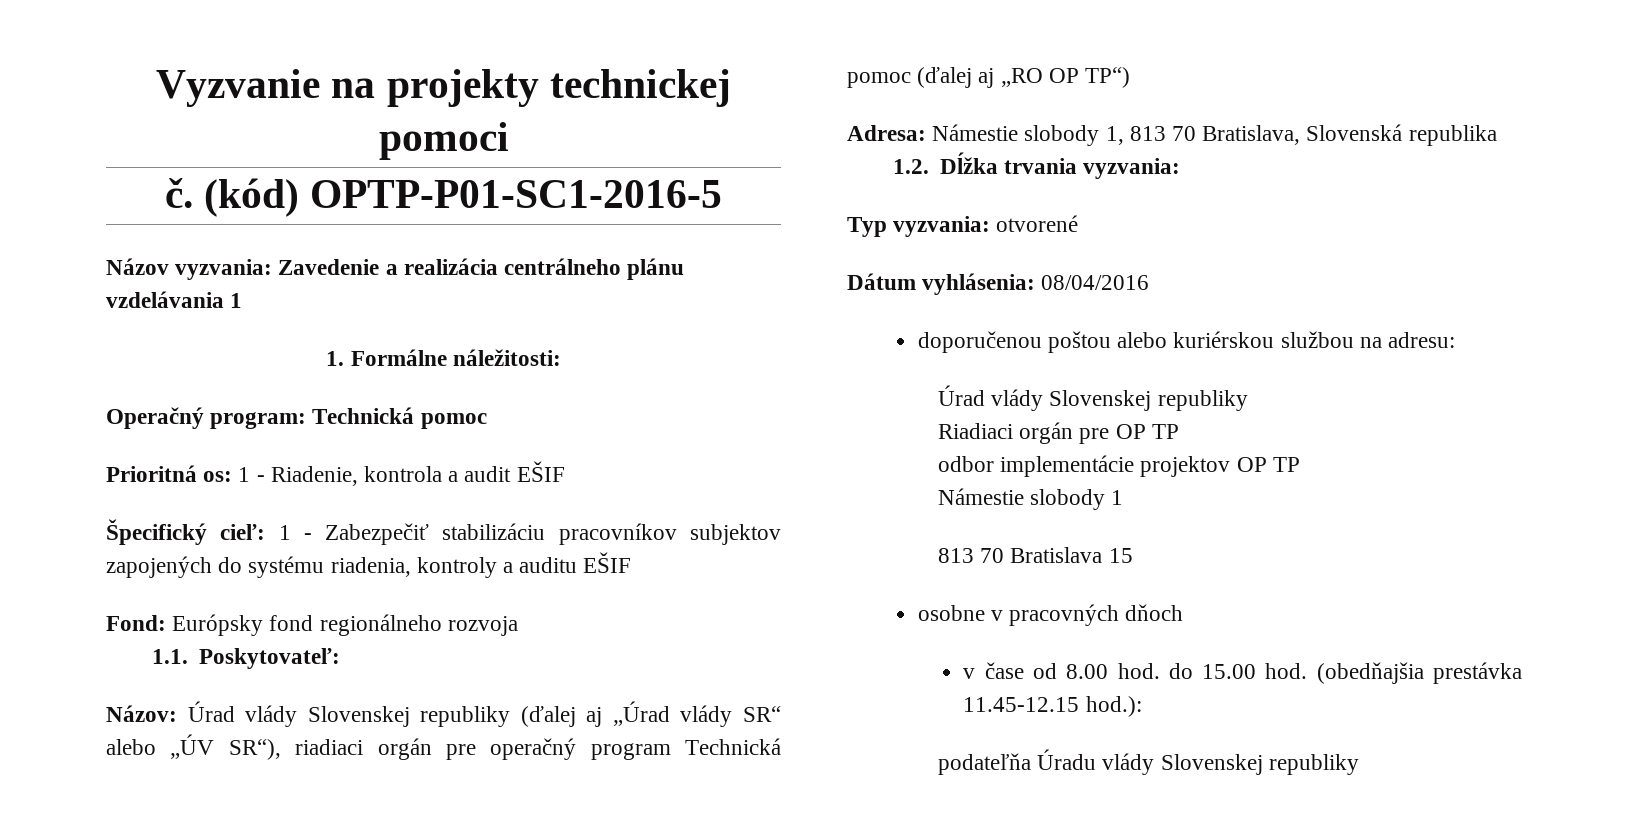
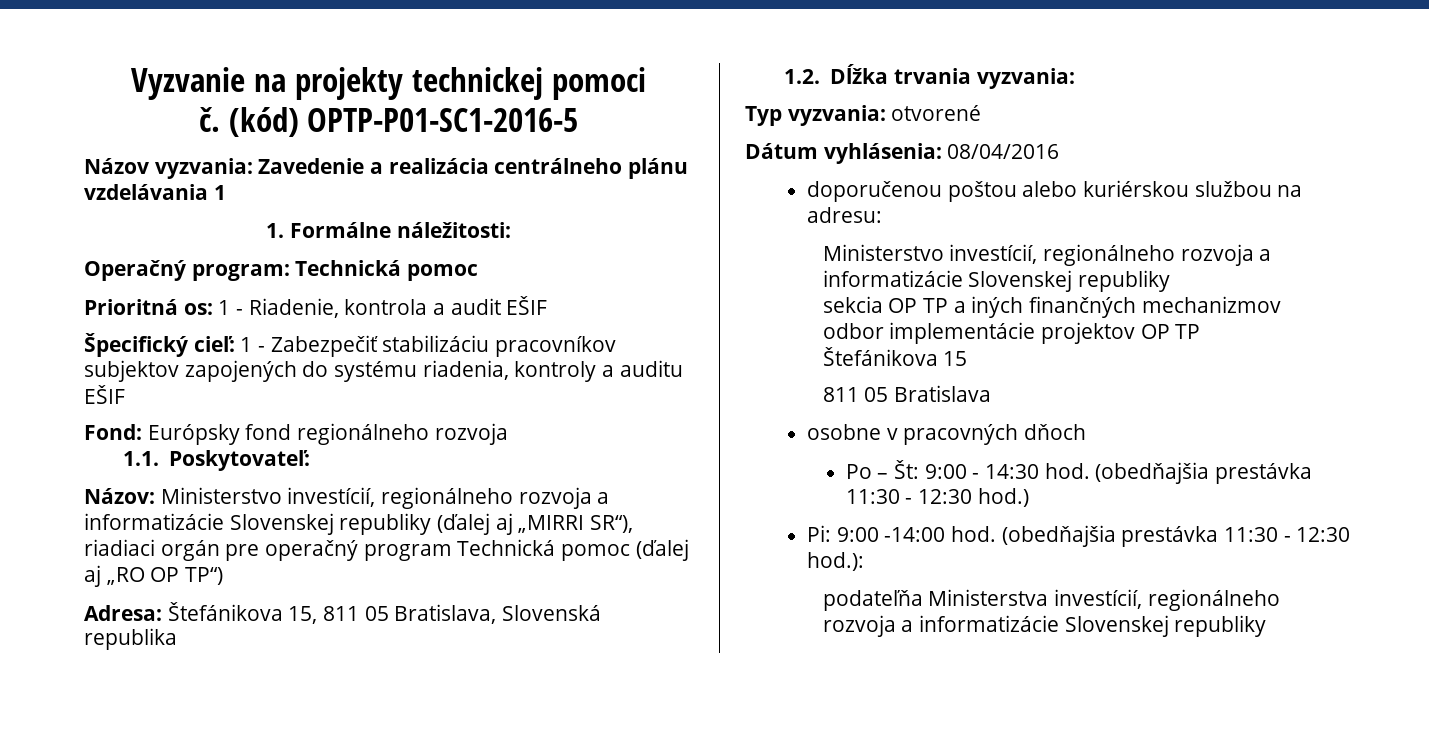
- Názov: Úrad vlády Slovenskej republiky (ďalej aj „Úrad vlády SR“ alebo „ÚV SR“), riadiaci orgán pre operačný program Technická pomoc (ďalej aj „RO OP TP“)
+ Názov: Ministerstvo investícií, regionálneho rozvoja a informatizácie Slovenskej republiky (ďalej aj „MIRRI SR“), riadiaci orgán pre operačný program Technická pomoc (ďalej aj „RO OP TP“)
- Adresa: Námestie slobody 1, 813 70 Bratislava, Slovenská republika
+ Adresa: Štefánikova 15, 811 05 Bratislava, Slovenská republika
  doporučenou poštou alebo kuriérskou službou na adresu:
- Úrad vlády Slovenskej republiky
+ Ministerstvo investícií, regionálneho rozvoja a informatizácie Slovenskej republiky
- Riadiaci orgán pre OP TP
+ sekcia OP TP a iných finančných mechanizmov
- Námestie slobody 1
- 813 70 Bratislava 15
+ Štefánikova 15
+ 811 05 Bratislava
- v čase od 8.00 hod. do 15.00 hod. (obedňajšia prestávka 11.45-12.15 hod.):
- podateľňa Úradu vlády Slovenskej republiky
+ Po – Št: 9:00 - 14:30 hod. (obedňajšia prestávka 11:30 - 12:30 hod.)
+ Pi: 9:00 -14:00 hod. (obedňajšia prestávka 11:30 - 12:30 hod.):
+ podateľňa Ministerstva investícií, regionálneho rozvoja a informatizácie Slovenskej republiky

